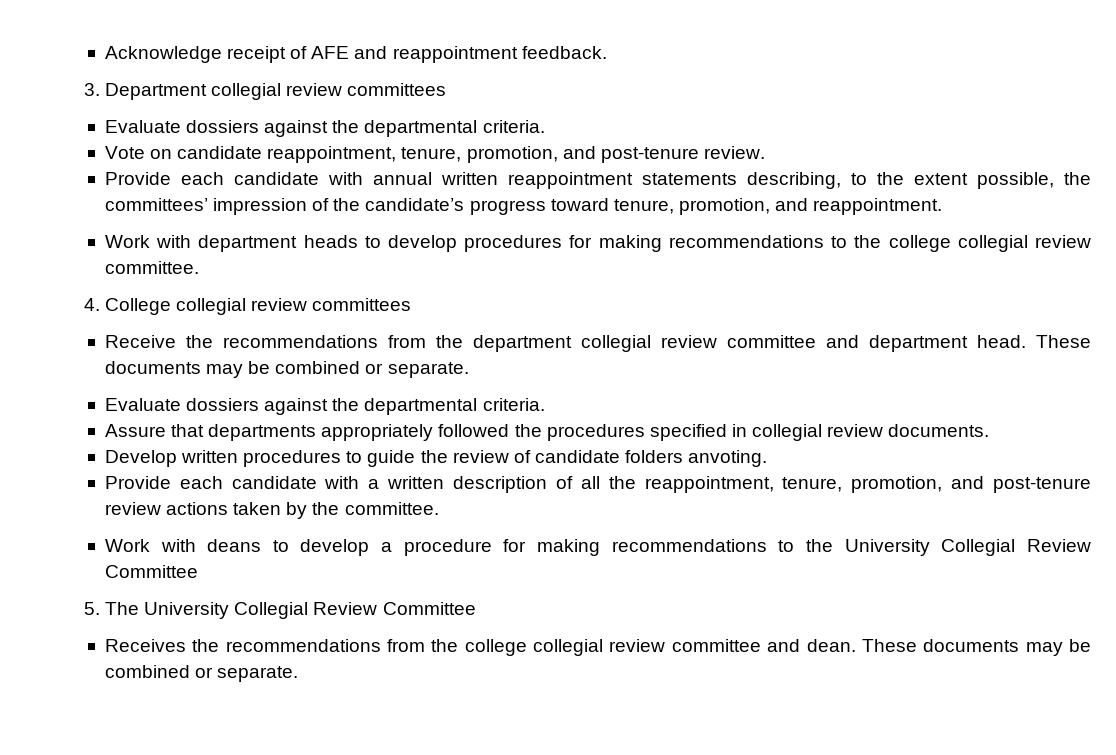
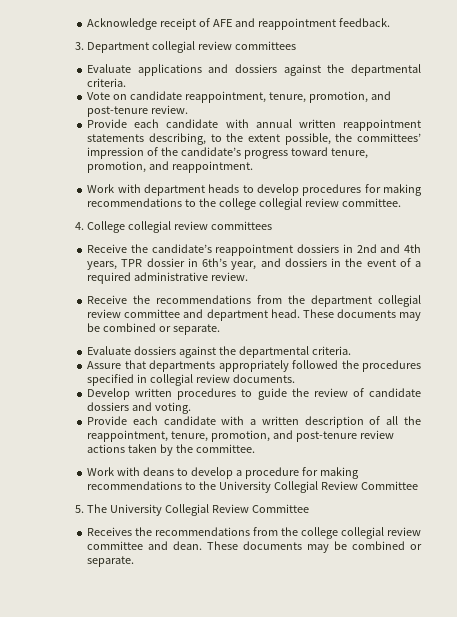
  3. Department collegial review committees
- Evaluate dossiers against the departmental criteria.
+ Evaluate applications and dossiers against the departmental criteria.
+ Receive the candidate’s reappointment dossiers in 2nd and 4th years, TPR dossier in 6th’s year, and dossiers in the event of a required administrative review.
- Develop written procedures to guide the review of candidate folders anvoting.
+ Develop written procedures to guide the review of candidate dossiers and voting.

